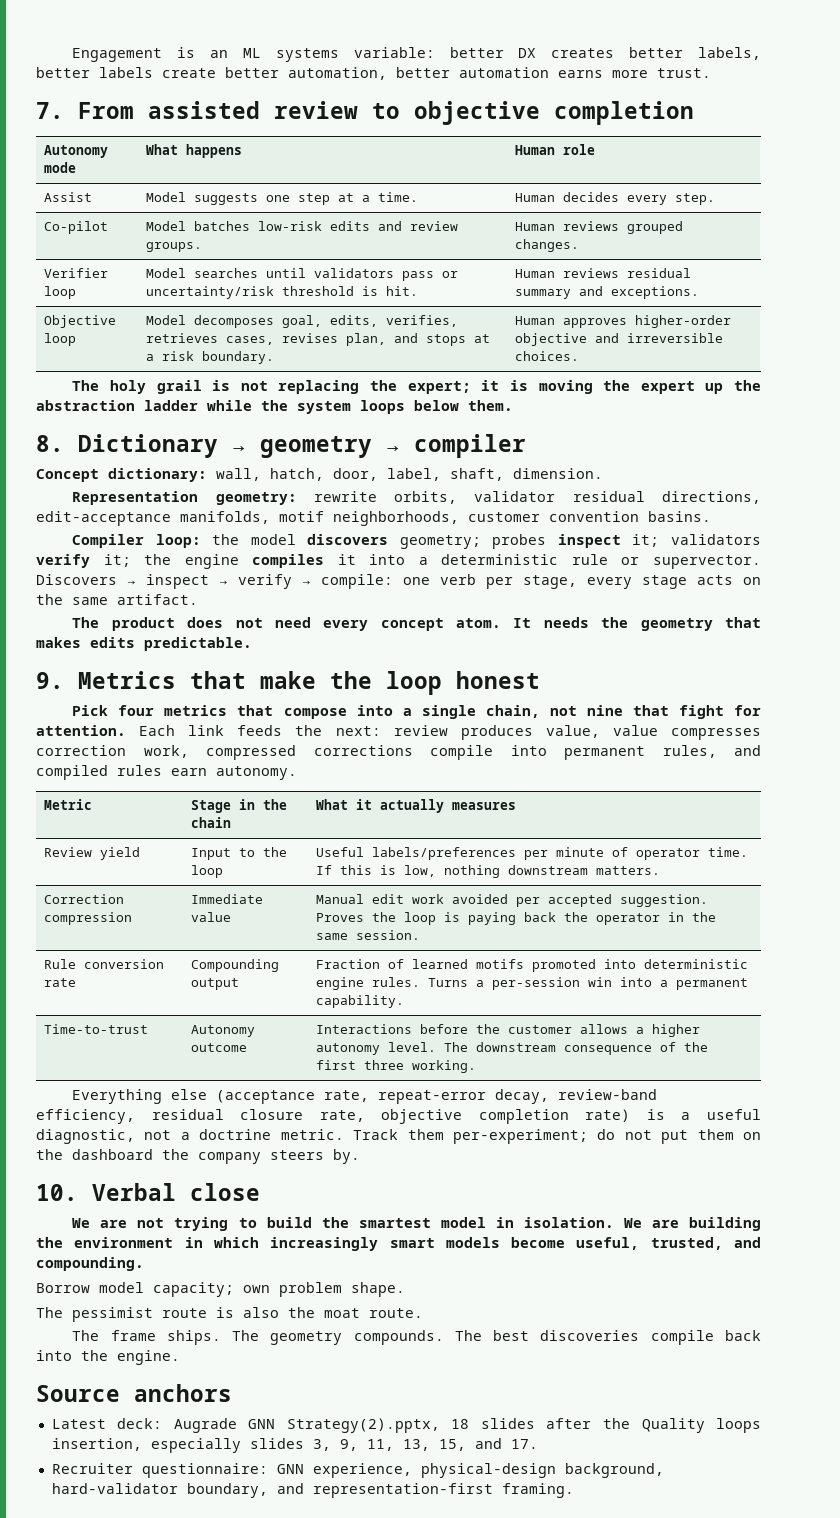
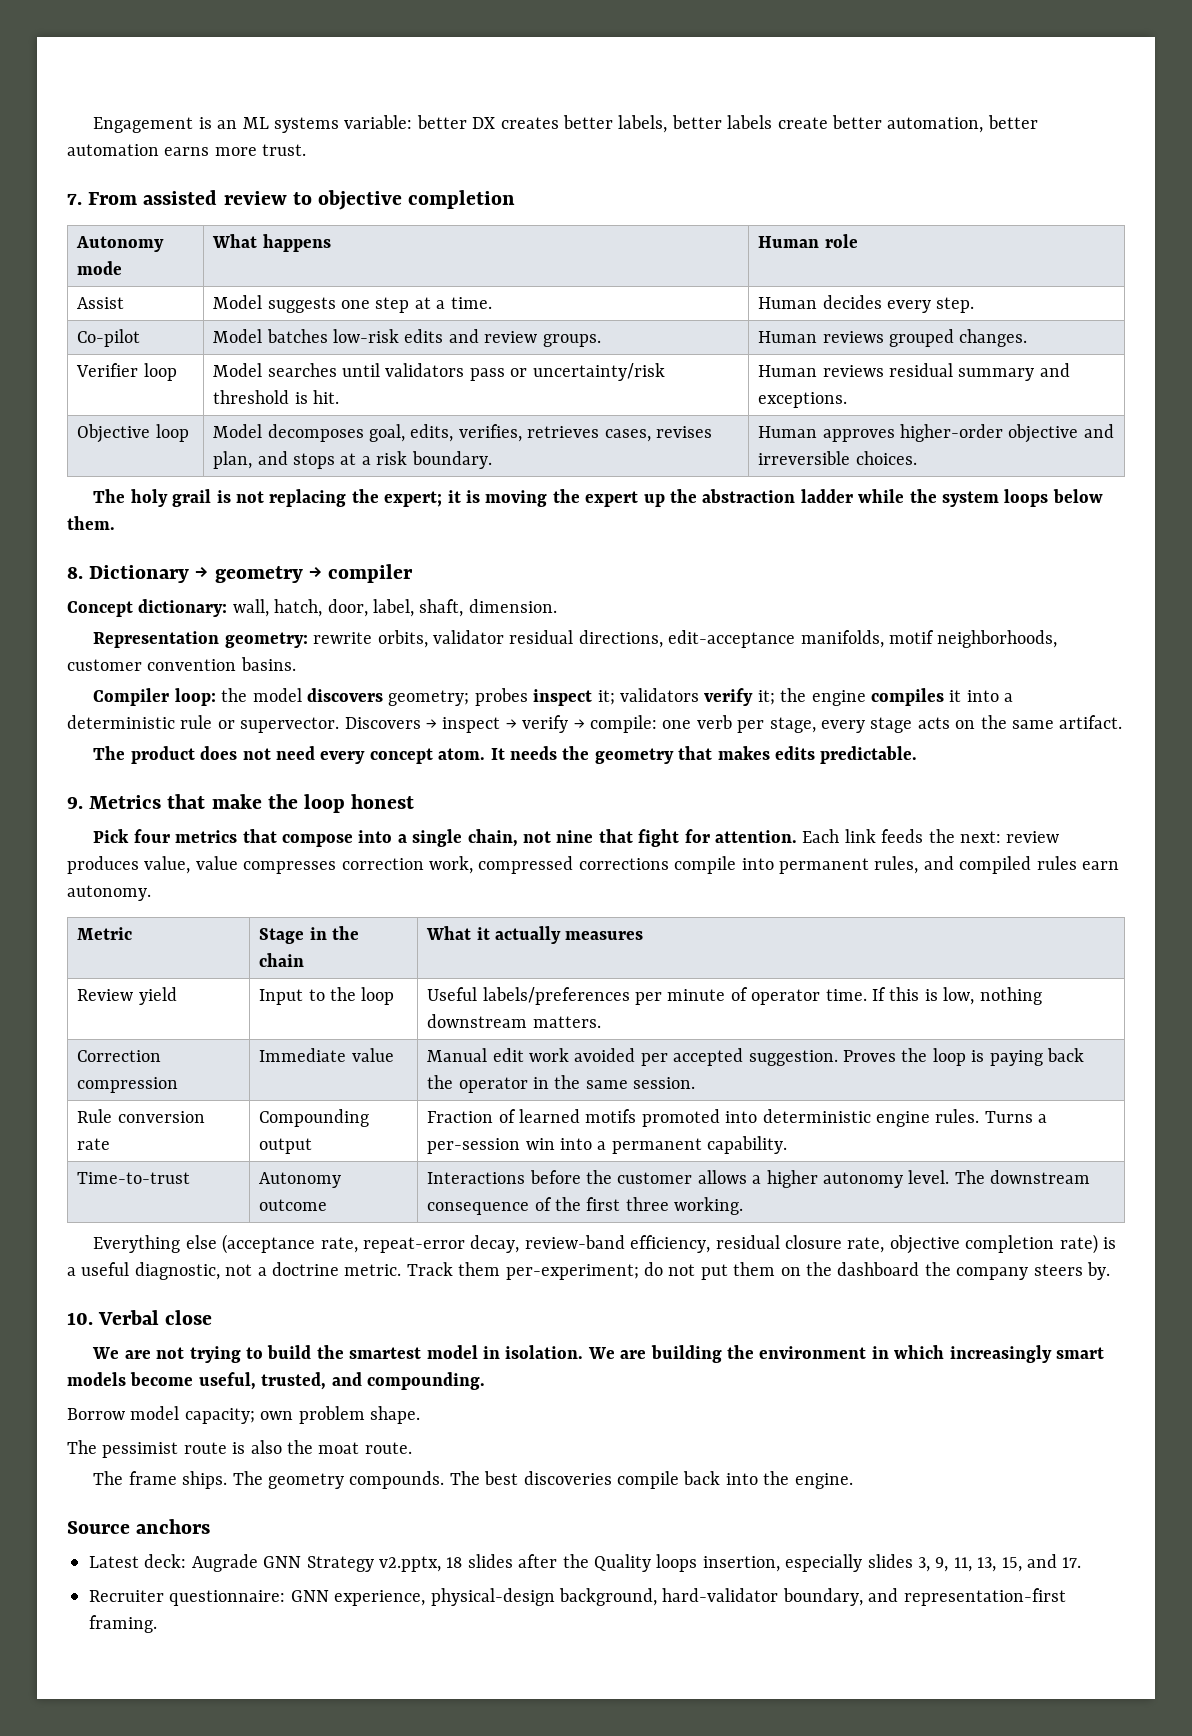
- Latest deck: Augrade GNN Strategy(2).pptx, 18 slides after the Quality loops insertion, especially slides 3, 9, 11, 13, 15, and 17.
+ Latest deck: Augrade GNN Strategy v2.pptx, 18 slides after the Quality loops insertion, especially slides 3, 9, 11, 13, 15, and 17.

